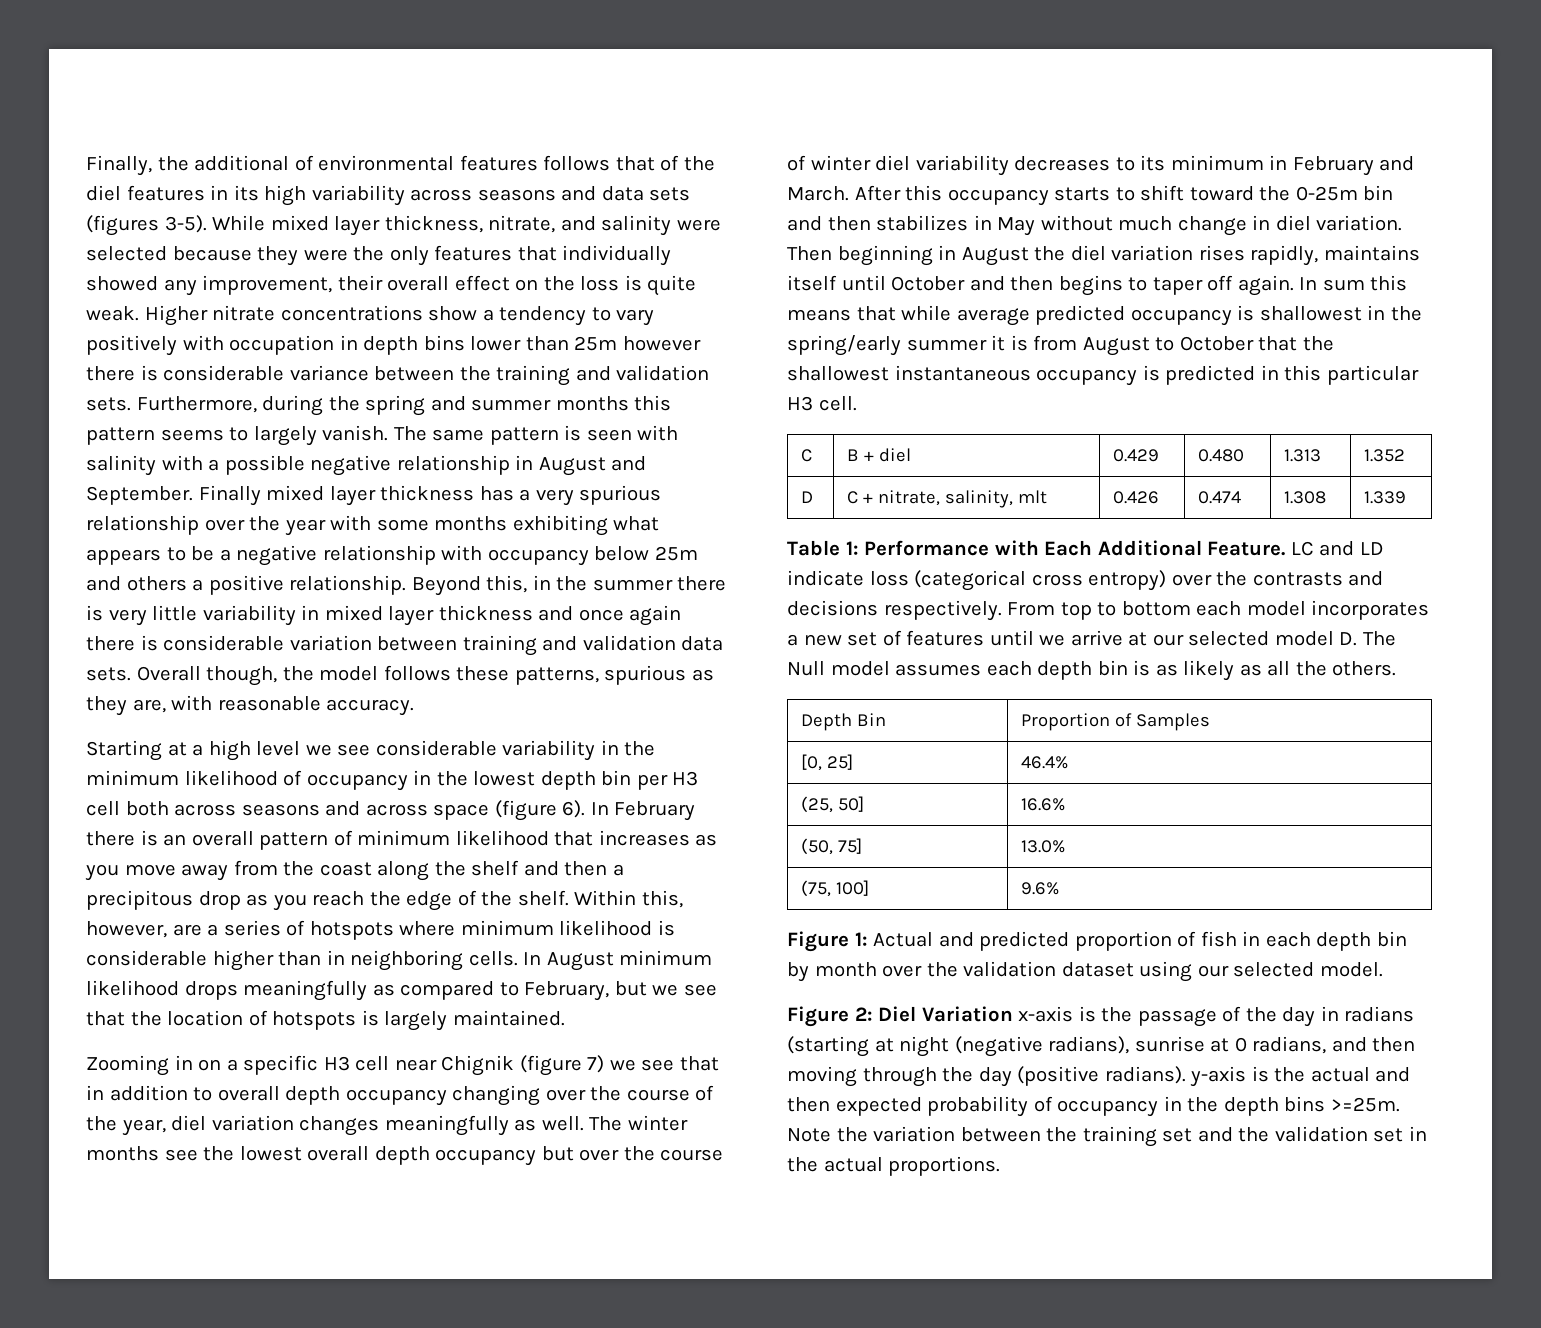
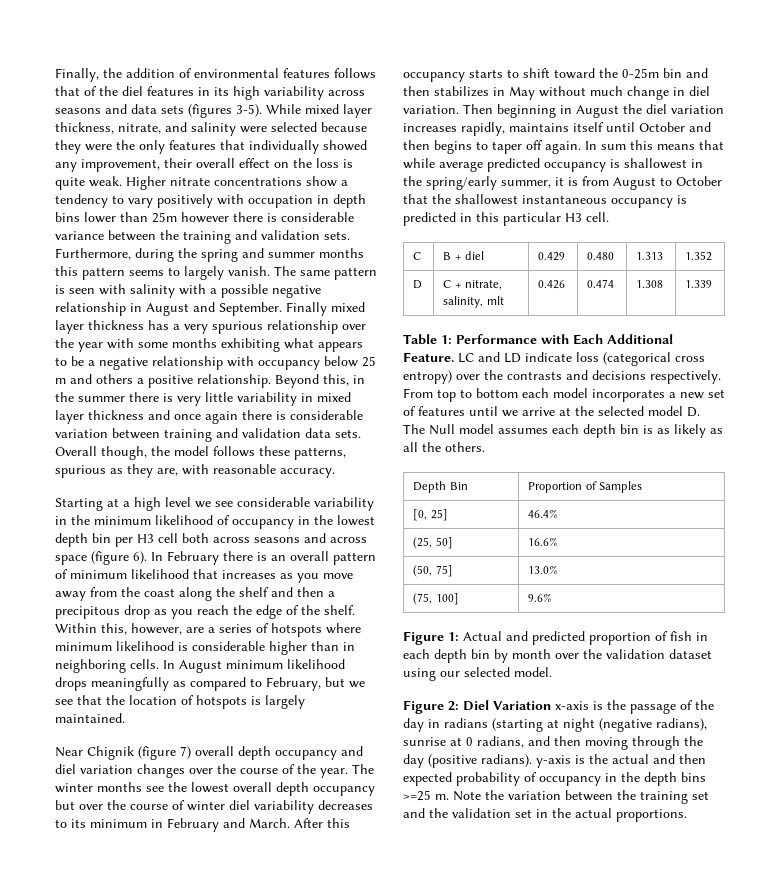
- Finally, the additional of environmental features follows that of the diel features in its high variability across seasons and data sets (figures 3-5).
+ Finally, the addition of environmental features follows that of the diel features in its high variability across seasons and data sets (figures 3-5).
- Finally mixed layer thickness has a very spurious relationship over the year with some months exhibiting what appears to be a negative relationship with occupancy below 25m and others a positive relationship.
+ Finally mixed layer thickness has a very spurious relationship over the year with some months exhibiting what appears to be a negative relationship with occupancy below 25 m and others a positive relationship.
- Zooming in on a specific H3 cell near Chignik (figure 7) we see that in addition to overall depth occupancy changing over the course of the year, diel variation changes meaningfully as well.
+ Near Chignik (figure 7) overall depth occupancy and diel variation changes over the course of the year.
- Then beginning in August the diel variation rises rapidly, maintains itself until October and then begins to taper off again.
+ Then beginning in August the diel variation increases rapidly, maintains itself until October and then begins to taper off again.
- In sum this means that while average predicted occupancy is shallowest in the spring/early summer it is from August to October that the shallowest instantaneous occupancy is predicted in this particular H3 cell.
+ In sum this means that while average predicted occupancy is shallowest in the spring/early summer, it is from August to October that the shallowest instantaneous occupancy is predicted in this particular H3 cell.
- From top to bottom each model incorporates a new set of features until we arrive at our selected model D. The Null model assumes each depth bin is as likely as all the others.
+ From top to bottom each model incorporates a new set of features until we arrive at the selected model D. The Null model assumes each depth bin is as likely as all the others.
- Figure 2: Diel Variation x-axis is the passage of the day in radians (starting at night (negative radians), sunrise at 0 radians, and then moving through the day (positive radians). y-axis is the actual and then expected probability of occupancy in the depth bins >=25m.
+ Figure 2: Diel Variation x-axis is the passage of the day in radians (starting at night (negative radians), sunrise at 0 radians, and then moving through the day (positive radians). y-axis is the actual and then expected probability of occupancy in the depth bins >=25 m.

